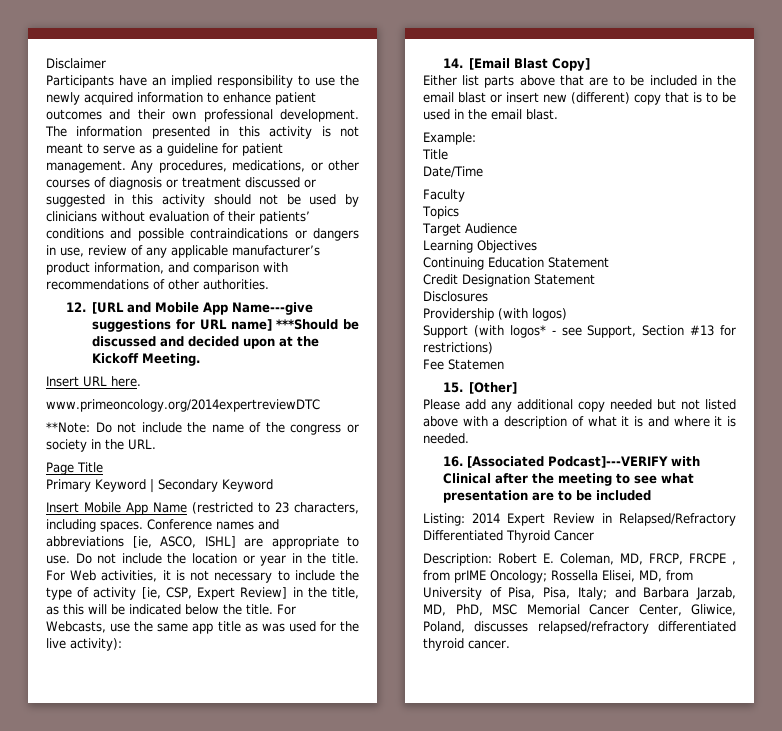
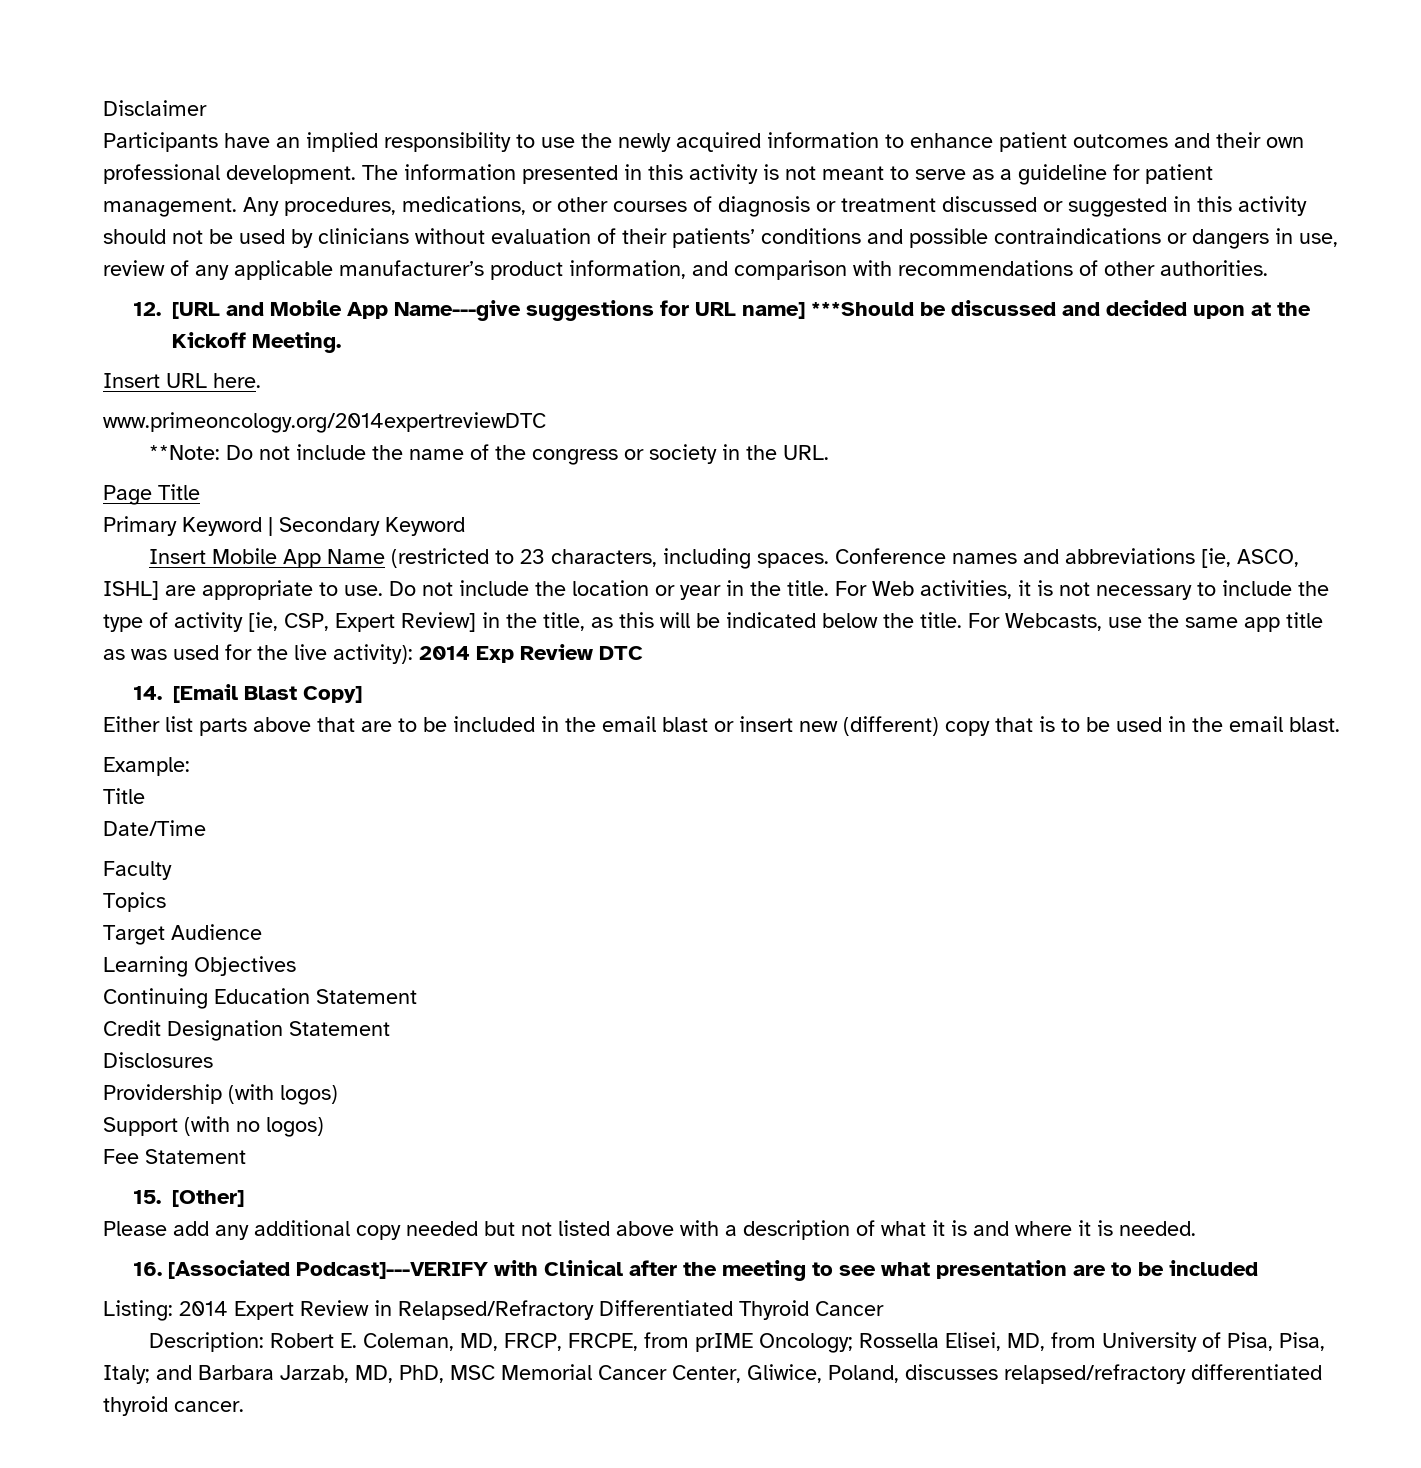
- For Webcasts, use the same app title as was used for the live activity):
+ For Webcasts, use the same app title as was used for the live activity): 2014 Exp Review DTC
- Support (with logos* - see Support, Section #13 for restrictions)
+ Support (with no logos)
- Fee Statemen
+ Fee Statement
- Description: Robert E. Coleman, MD, FRCP, FRCPE , from prIME Oncology; Rossella Elisei, MD, from University of Pisa, Pisa, Italy; and Barbara Jarzab, MD, PhD, MSC Memorial Cancer Center, Gliwice, Poland, discusses relapsed/refractory differentiated thyroid cancer.
+ Description: Robert E. Coleman, MD, FRCP, FRCPE, from prIME Oncology; Rossella Elisei, MD, from University of Pisa, Pisa, Italy; and Barbara Jarzab, MD, PhD, MSC Memorial Cancer Center, Gliwice, Poland, discusses relapsed/refractory differentiated thyroid cancer.

